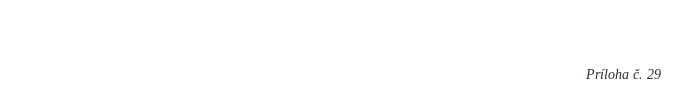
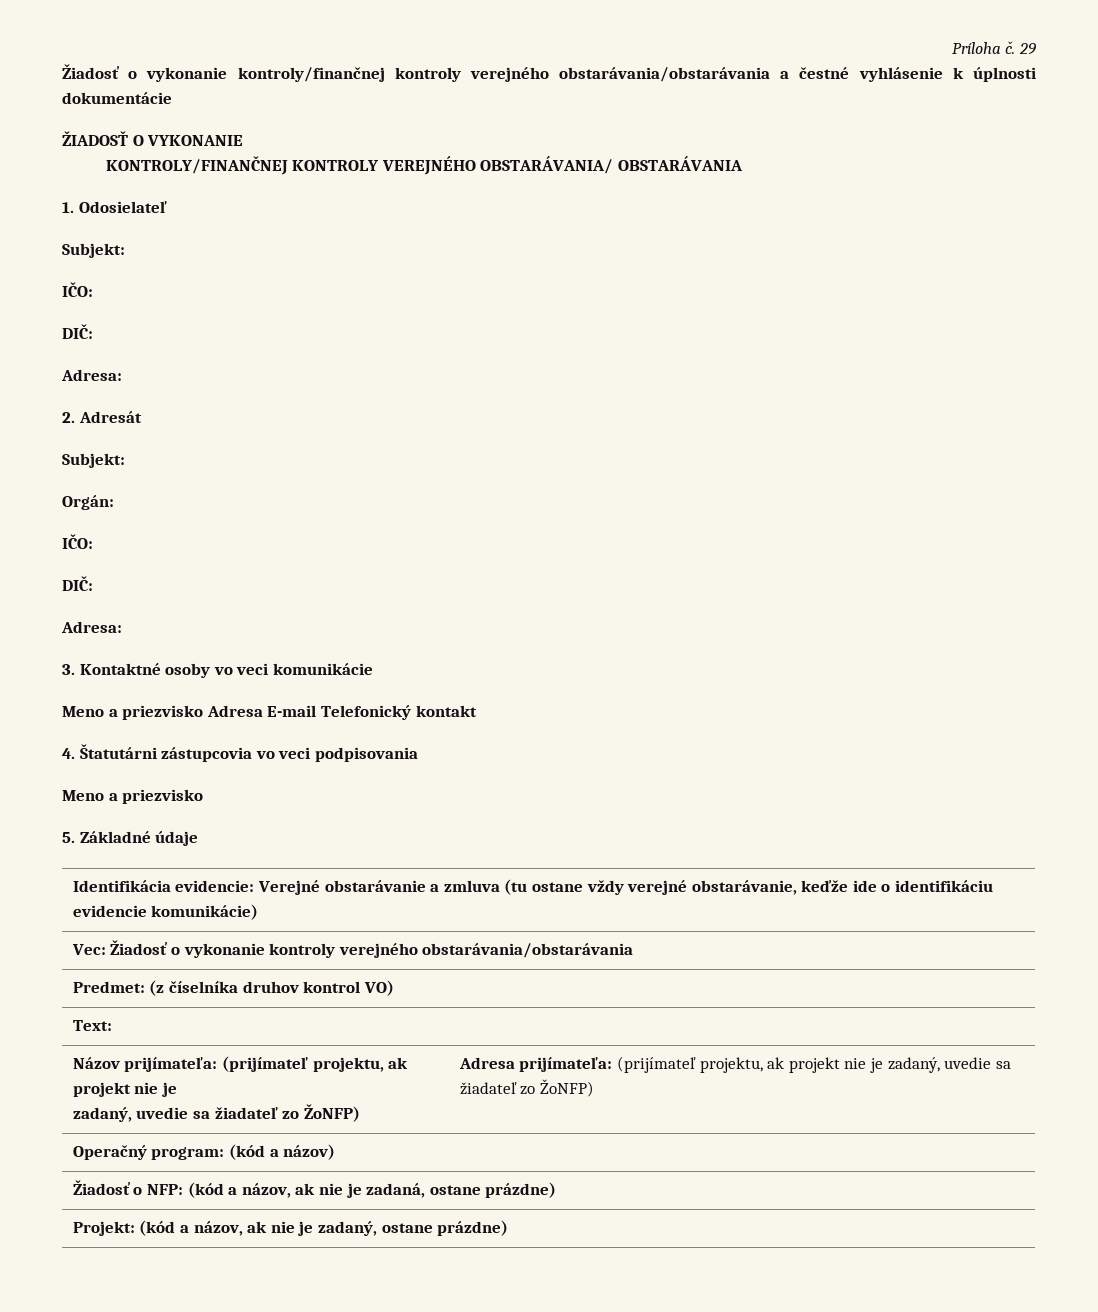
+ Žiadosť o vykonanie kontroly/finančnej kontroly verejného obstarávania/obstarávania a čestné vyhlásenie k úplnosti dokumentácie
+ ŽIADOSŤ O VYKONANIE
+ KONTROLY/FINANČNEJ KONTROLY VEREJNÉHO OBSTARÁVANIA/ OBSTARÁVANIA
+ 1. Odosielateľ
+ Subjekt:
+ IČO:
+ DIČ:
+ Adresa:
+ 2. Adresát
+ Subjekt:
+ Orgán:
+ IČO:
+ DIČ:
+ Adresa:
+ 3. Kontaktné osoby vo veci komunikácie
+ Meno a priezvisko Adresa E-mail Telefonický kontakt
+ 4. Štatutárni zástupcovia vo veci podpisovania
+ Meno a priezvisko
+ 5. Základné údaje
+ Identifikácia evidencie: Verejné obstarávanie a zmluva (tu ostane vždy verejné obstarávanie, keďže ide o identifikáciu evidencie komunikácie)
+ Vec: Žiadosť o vykonanie kontroly verejného obstarávania/obstarávania
+ Predmet: (z číselníka druhov kontrol VO)
+ Text:
+ Názov prijímateľa: (prijímateľ projektu, ak projekt nie je
+ zadaný, uvedie sa žiadateľ zo ŽoNFP) | Adresa prijímateľa: (prijímateľ projektu, ak projekt nie je zadaný, uvedie sa žiadateľ zo ŽoNFP)
+ Operačný program: (kód a názov)
+ Žiadosť o NFP: (kód a názov, ak nie je zadaná, ostane prázdne)
+ Projekt: (kód a názov, ak nie je zadaný, ostane prázdne)

